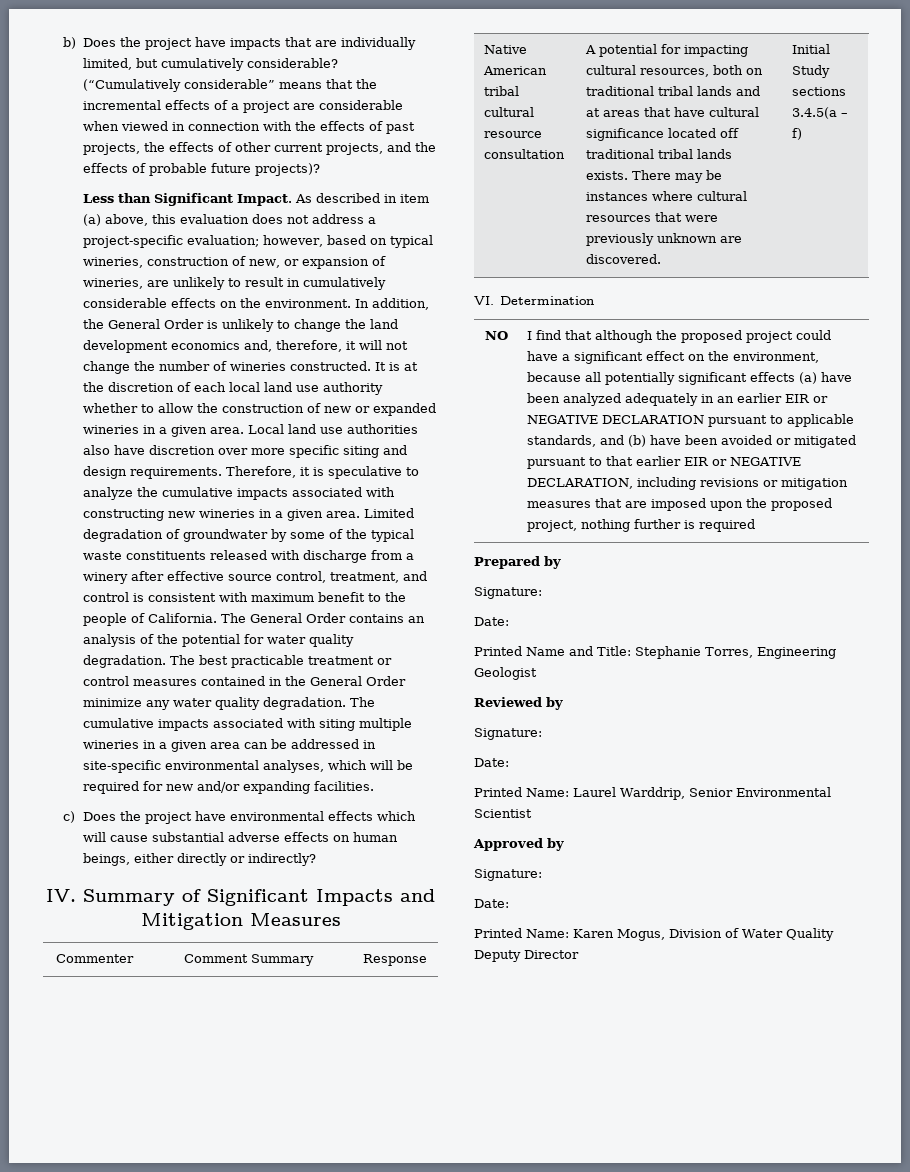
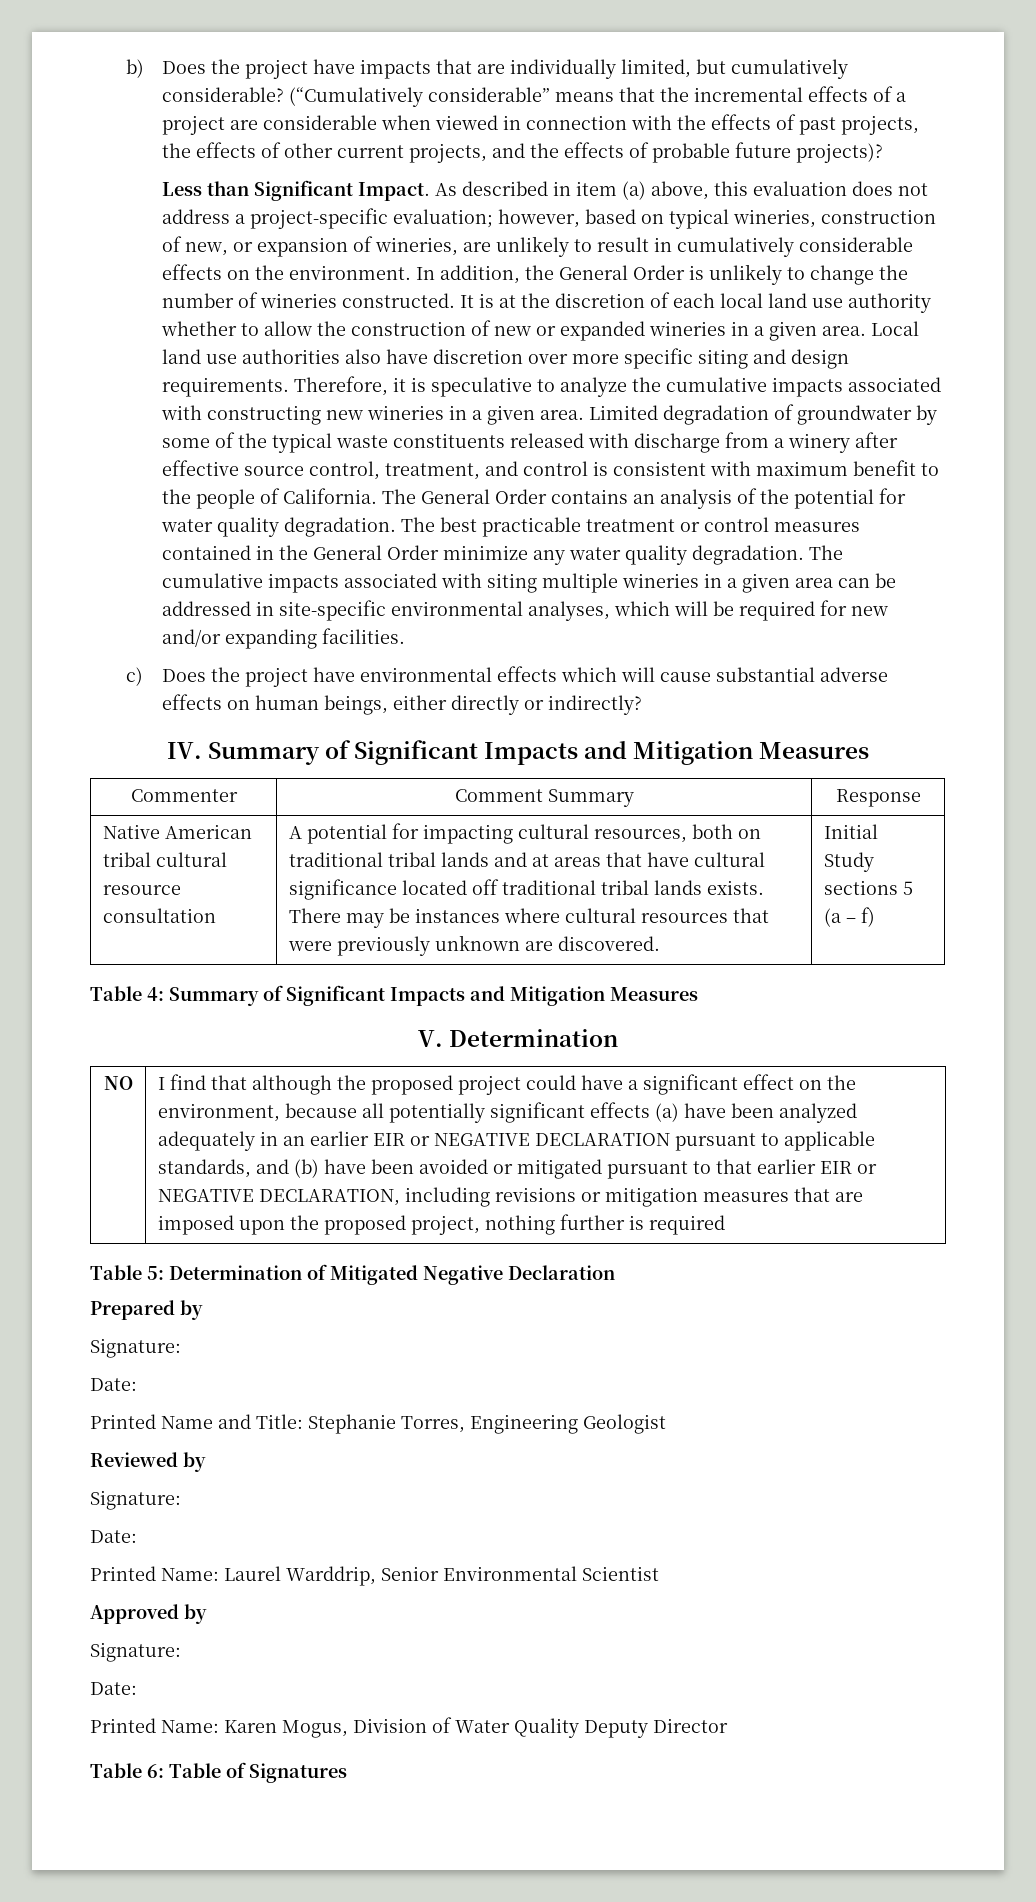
- In addition, the General Order is unlikely to change the land development economics and, therefore, it will not change the number of wineries constructed.
+ In addition, the General Order is unlikely to change the number of wineries constructed.
- Initial Study sections 3.4.5(a – f)
+ Initial Study sections 5 (a – f)
- VI. Determination
+ Table 4: Summary of Significant Impacts and Mitigation Measures
+ V. Determination
+ Table 5: Determination of Mitigated Negative Declaration
+ Table 6: Table of Signatures

